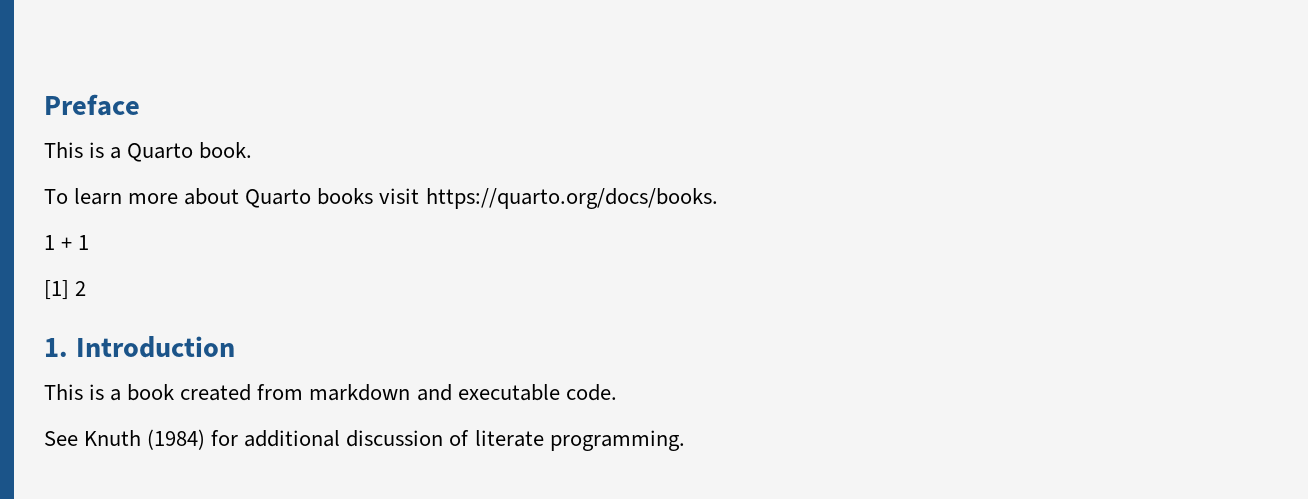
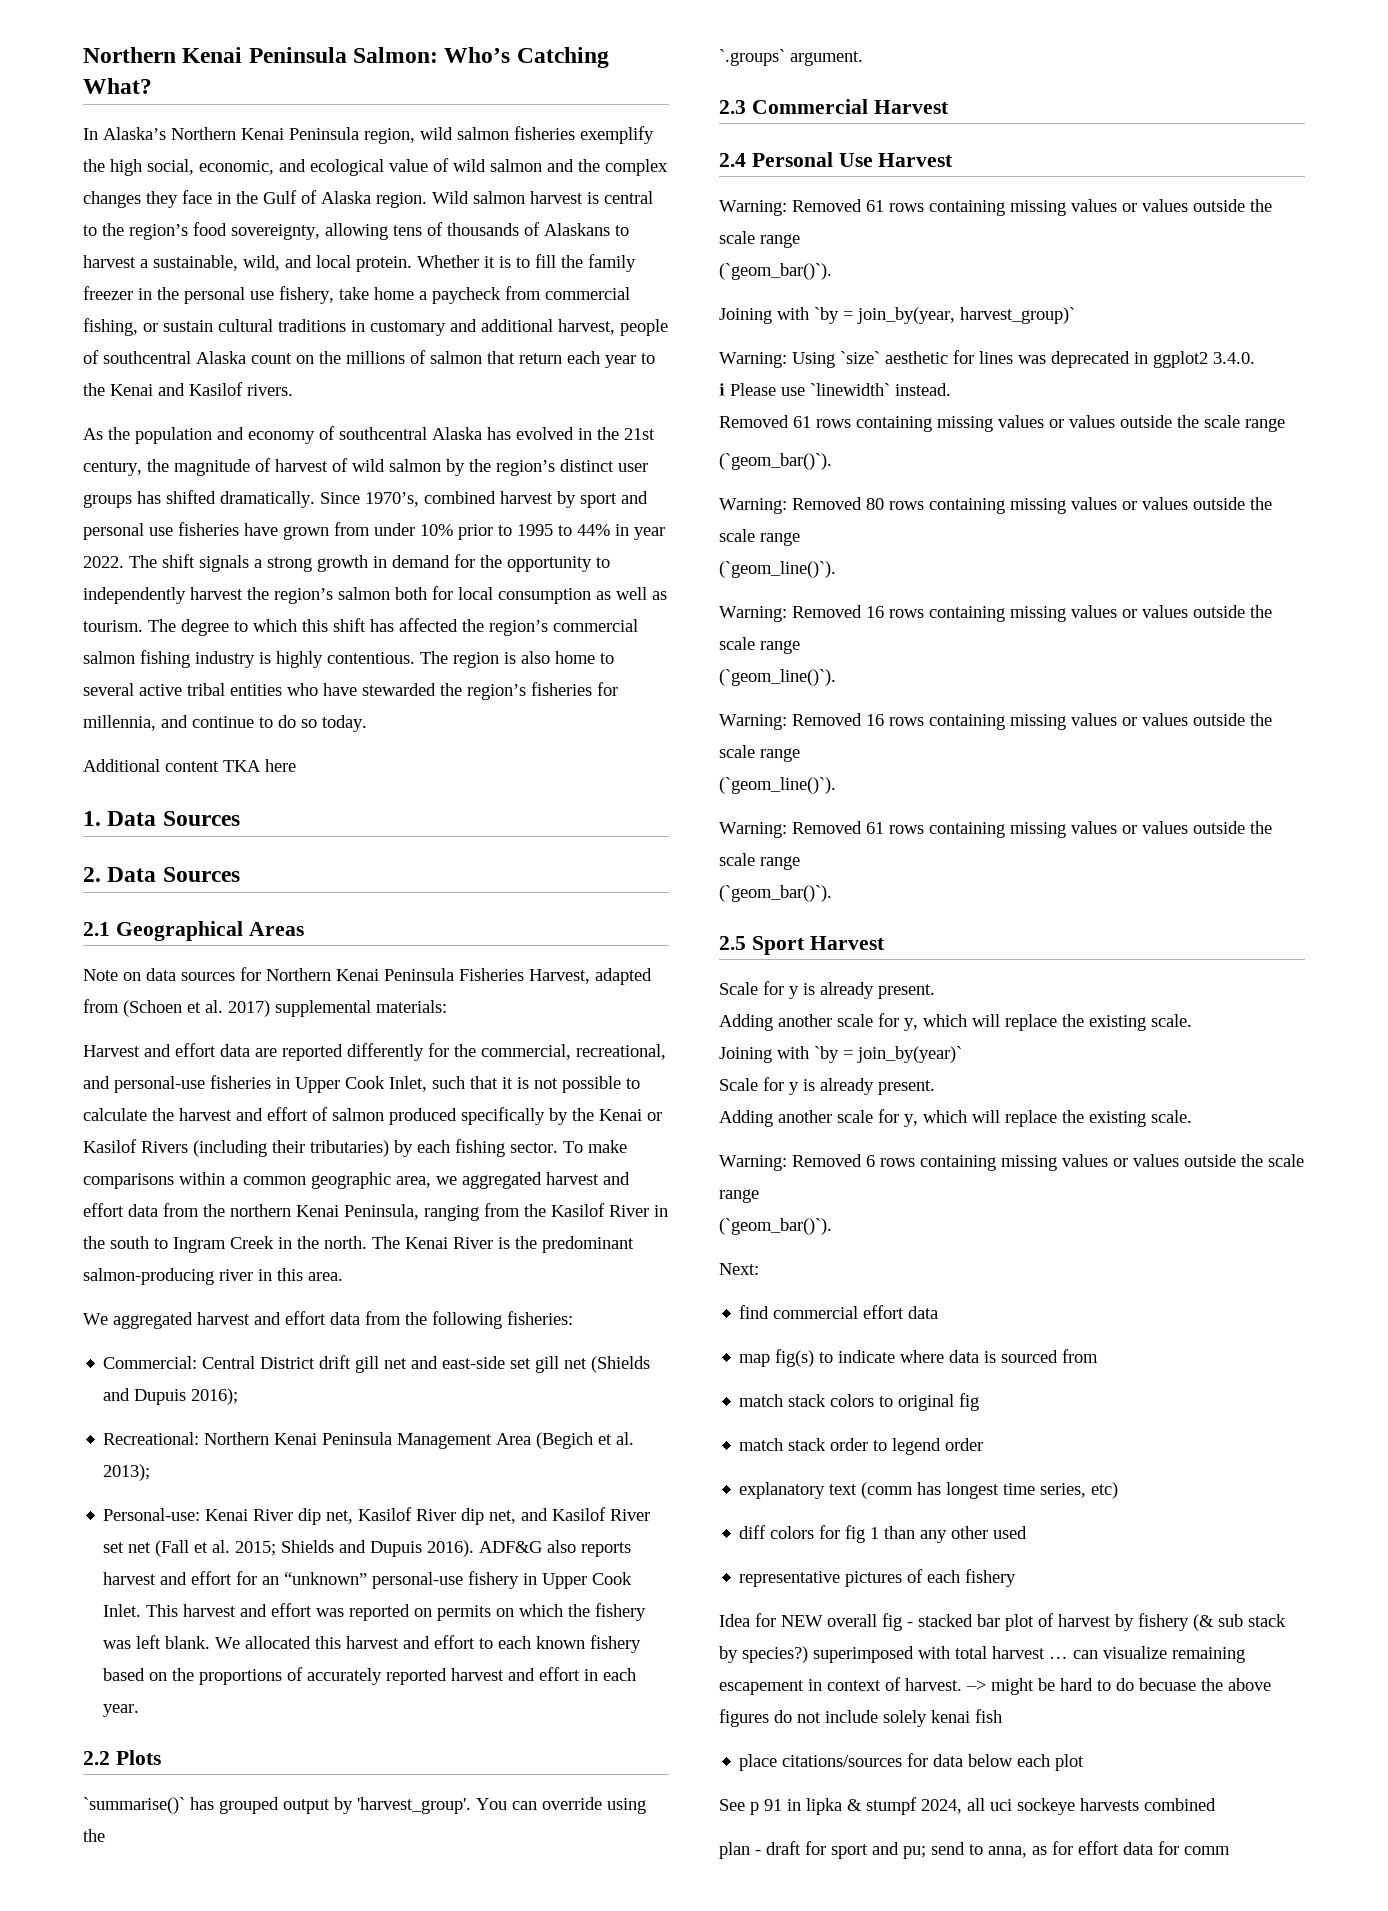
- Preface
- This is a Quarto book.
- To learn more about Quarto books visit https://quarto.org/docs/books.
- 1 + 1
- [1] 2
- 1. Introduction
- This is a book created from markdown and executable code.
- See Knuth (1984) for additional discussion of literate programming.
+ Northern Kenai Peninsula Salmon: Who’s Catching What?
+ In Alaska’s Northern Kenai Peninsula region, wild salmon fisheries exemplify the high social, economic, and ecological value of wild salmon and the complex changes they face in the Gulf of Alaska region. Wild salmon harvest is central to the region’s food sovereignty, allowing tens of thousands of Alaskans to harvest a sustainable, wild, and local protein. Whether it is to fill the family freezer in the personal use fishery, take home a paycheck from commercial fishing, or sustain cultural traditions in customary and additional harvest, people of southcentral Alaska count on the millions of salmon that return each year to the Kenai and Kasilof rivers.
+ As the population and economy of southcentral Alaska has evolved in the 21st century, the magnitude of harvest of wild salmon by the region’s distinct user groups has shifted dramatically. Since 1970’s, combined harvest by sport and personal use fisheries have grown from under 10% prior to 1995 to 44% in year 2022. The shift signals a strong growth in demand for the opportunity to independently harvest the region’s salmon both for local consumption as well as tourism. The degree to which this shift has affected the region’s commercial salmon fishing industry is highly contentious. The region is also home to several active tribal entities who have stewarded the region’s fisheries for millennia, and continue to do so today.
+ Additional content TKA here
+ 1. Data Sources
+ 2. Data Sources
+ 2.1 Geographical Areas
+ Note on data sources for Northern Kenai Peninsula Fisheries Harvest, adapted from (Schoen et al. 2017) supplemental materials:
+ Harvest and effort data are reported differently for the commercial, recreational, and personal-use fisheries in Upper Cook Inlet, such that it is not possible to calculate the harvest and effort of salmon produced specifically by the Kenai or Kasilof Rivers (including their tributaries) by each fishing sector. To make comparisons within a common geographic area, we aggregated harvest and effort data from the northern Kenai Peninsula, ranging from the Kasilof River in the south to Ingram Creek in the north. The Kenai River is the predominant salmon-producing river in this area.
+ We aggregated harvest and effort data from the following fisheries:
+ Commercial: Central District drift gill net and east-side set gill net (Shields and Dupuis 2016);
+ Recreational: Northern Kenai Peninsula Management Area (Begich et al. 2013);
+ Personal-use: Kenai River dip net, Kasilof River dip net, and Kasilof River set net (Fall et al. 2015; Shields and Dupuis 2016). ADF&G also reports harvest and effort for an “unknown” personal-use fishery in Upper Cook Inlet. This harvest and effort was reported on permits on which the fishery was left blank. We allocated this harvest and effort to each known fishery based on the proportions of accurately reported harvest and effort in each year.
+ 2.2 Plots
+ `summarise()` has grouped output by 'harvest_group'. You can override using the
+ `.groups` argument.
+ 2.3 Commercial Harvest
+ 2.4 Personal Use Harvest
+ Warning: Removed 61 rows containing missing values or values outside the scale range
+ (`geom_bar()`).
+ Joining with `by = join_by(year, harvest_group)`
+ Warning: Using `size` aesthetic for lines was deprecated in ggplot2 3.4.0.
+ ℹ Please use `linewidth` instead.
+ Removed 61 rows containing missing values or values outside the scale range
+ (`geom_bar()`).
+ Warning: Removed 80 rows containing missing values or values outside the scale range
+ (`geom_line()`).
+ Warning: Removed 16 rows containing missing values or values outside the scale range
+ (`geom_line()`).
+ Warning: Removed 16 rows containing missing values or values outside the scale range
+ (`geom_line()`).
+ Warning: Removed 61 rows containing missing values or values outside the scale range
+ (`geom_bar()`).
+ 2.5 Sport Harvest
+ Scale for y is already present.
+ Adding another scale for y, which will replace the existing scale.
+ Joining with `by = join_by(year)`
+ Scale for y is already present.
+ Adding another scale for y, which will replace the existing scale.
+ Warning: Removed 6 rows containing missing values or values outside the scale range
+ (`geom_bar()`).
+ Next:
+ find commercial effort data
+ map fig(s) to indicate where data is sourced from
+ match stack colors to original fig
+ match stack order to legend order
+ explanatory text (comm has longest time series, etc)
+ diff colors for fig 1 than any other used
+ representative pictures of each fishery
+ Idea for NEW overall fig - stacked bar plot of harvest by fishery (& sub stack by species?) superimposed with total harvest … can visualize remaining escapement in context of harvest. –> might be hard to do becuase the above figures do not include solely kenai fish
+ place citations/sources for data below each plot
+ See p 91 in lipka & stumpf 2024, all uci sockeye harvests combined
+ plan - draft for sport and pu; send to anna, as for effort data for comm

